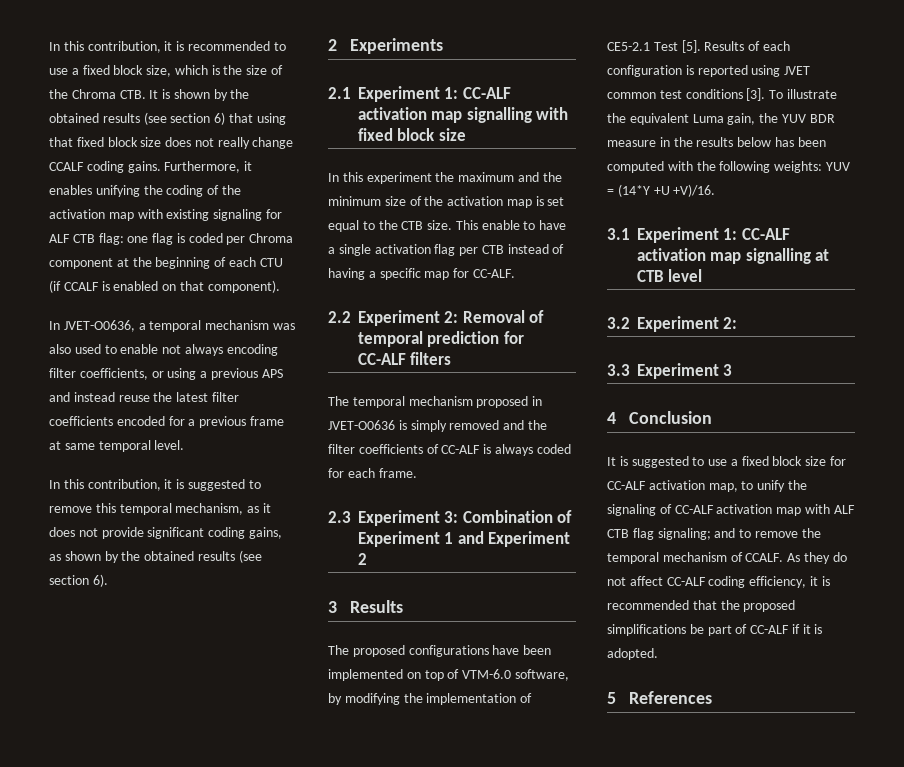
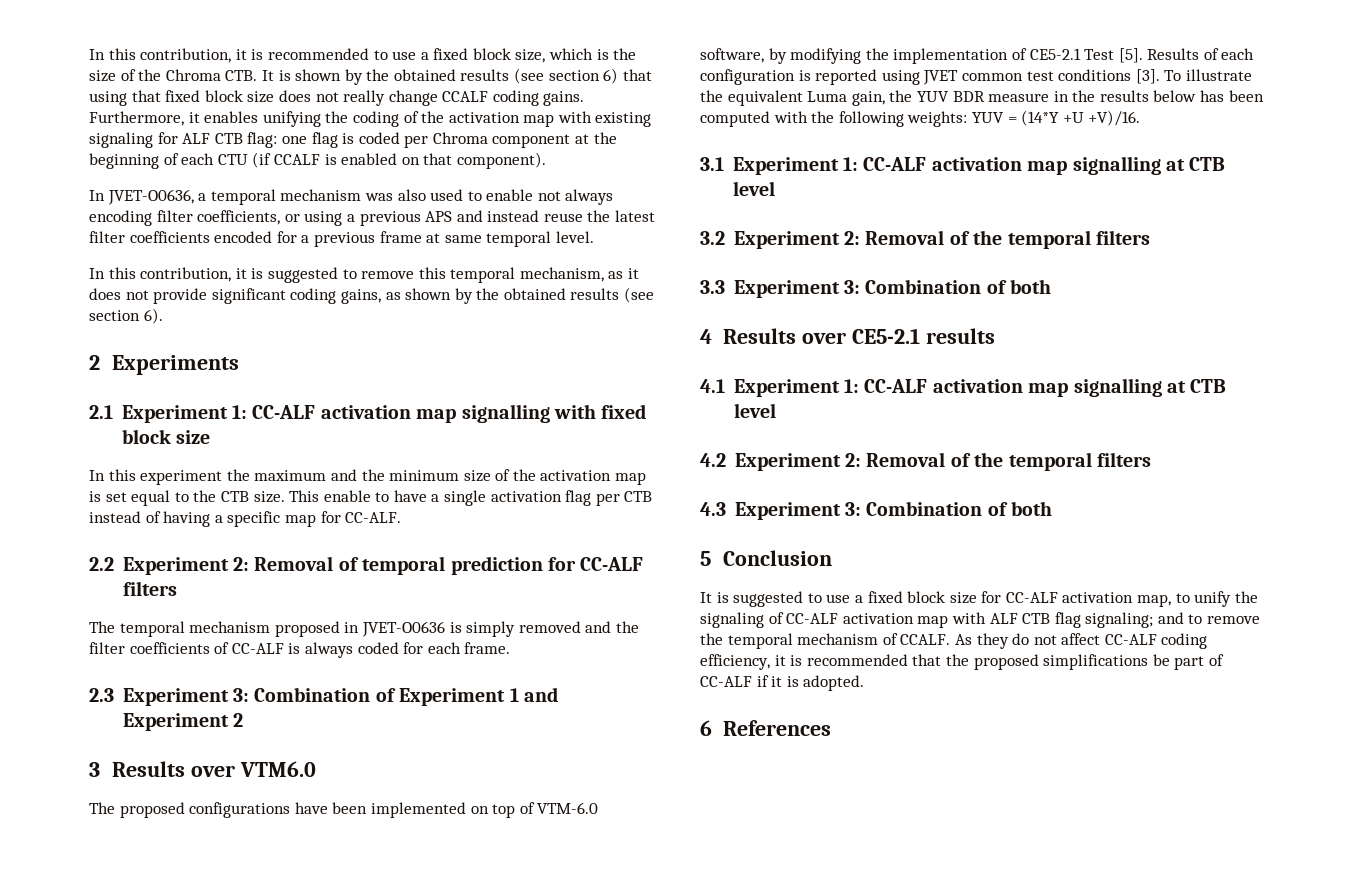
- 3 Results
+ 3 Results over VTM6.0
- 3.2 Experiment 2:
- 3.3 Experiment 3
- 4 Conclusion
+ 3.2 Experiment 2: Removal of the temporal filters
+ 3.3 Experiment 3: Combination of both
+ 4 Results over CE5-2.1 results
+ 4.1 Experiment 1: CC-ALF activation map signalling at CTB level
+ 4.2 Experiment 2: Removal of the temporal filters
+ 4.3 Experiment 3: Combination of both
+ 5 Conclusion
- 5 References
+ 6 References

